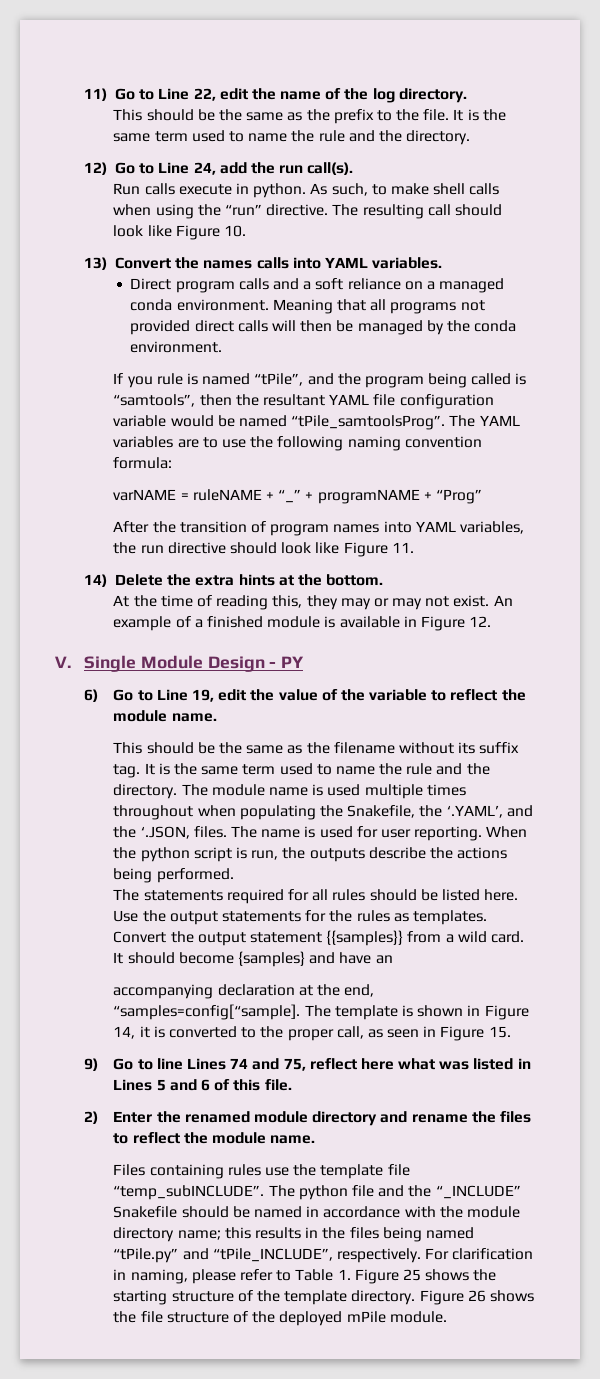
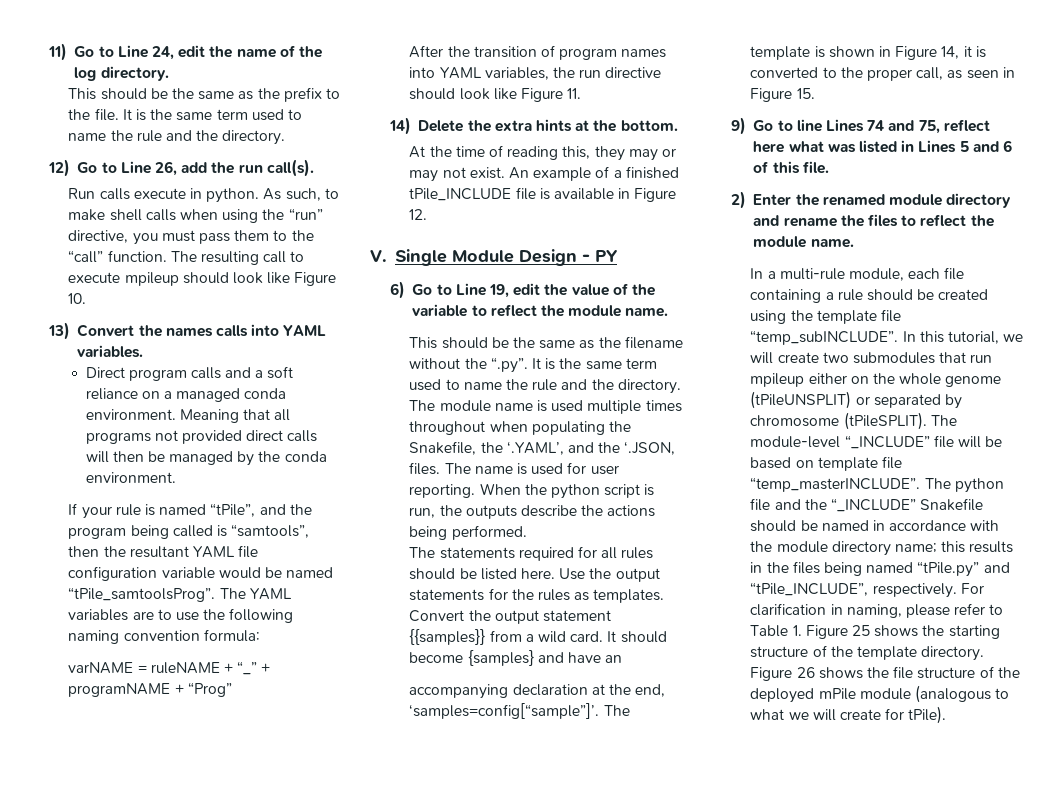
- 11) Go to Line 22, edit the name of the log directory.
+ 11) Go to Line 24, edit the name of the log directory.
- 12) Go to Line 24, add the run call(s).
+ 12) Go to Line 26, add the run call(s).
- As such, to make shell calls when using the “run” directive. The resulting call should look like Figure 10.
+ As such, to make shell calls when using the “run” directive, you must pass them to the “call” function. The resulting call to execute mpileup should look like Figure 10.
- If you rule is named “tPile”, and the program being called is “samtools”, then the resultant YAML file configuration variable would be named “tPile_samtoolsProg”.
+ If your rule is named “tPile”, and the program being called is “samtools”, then the resultant YAML file configuration variable would be named “tPile_samtoolsProg”.
- An example of a finished module is available in Figure 12.
+ An example of a finished tPile_INCLUDE file is available in Figure 12.
- This should be the same as the filename without its suffix tag. It is the same term used to name the rule and the directory.
+ This should be the same as the filename without the “.py”. It is the same term used to name the rule and the directory.
- accompanying declaration at the end, “samples=config[“sample].
+ accompanying declaration at the end, ‘samples=config[“sample”]’.
- Files containing rules use the template file “temp_subINCLUDE”.
+ In a multi-rule module, each file containing a rule should be created using the template file “temp_subINCLUDE”. In this tutorial, we will create two submodules that run mpileup either on the whole genome (tPileUNSPLIT) or separated by chromosome (tPileSPLIT). The module-level “_INCLUDE” file will be based on template file “temp_masterINCLUDE”.
- Figure 26 shows the file structure of the deployed mPile module.
+ Figure 26 shows the file structure of the deployed mPile module (analogous to what we will create for tPile).

